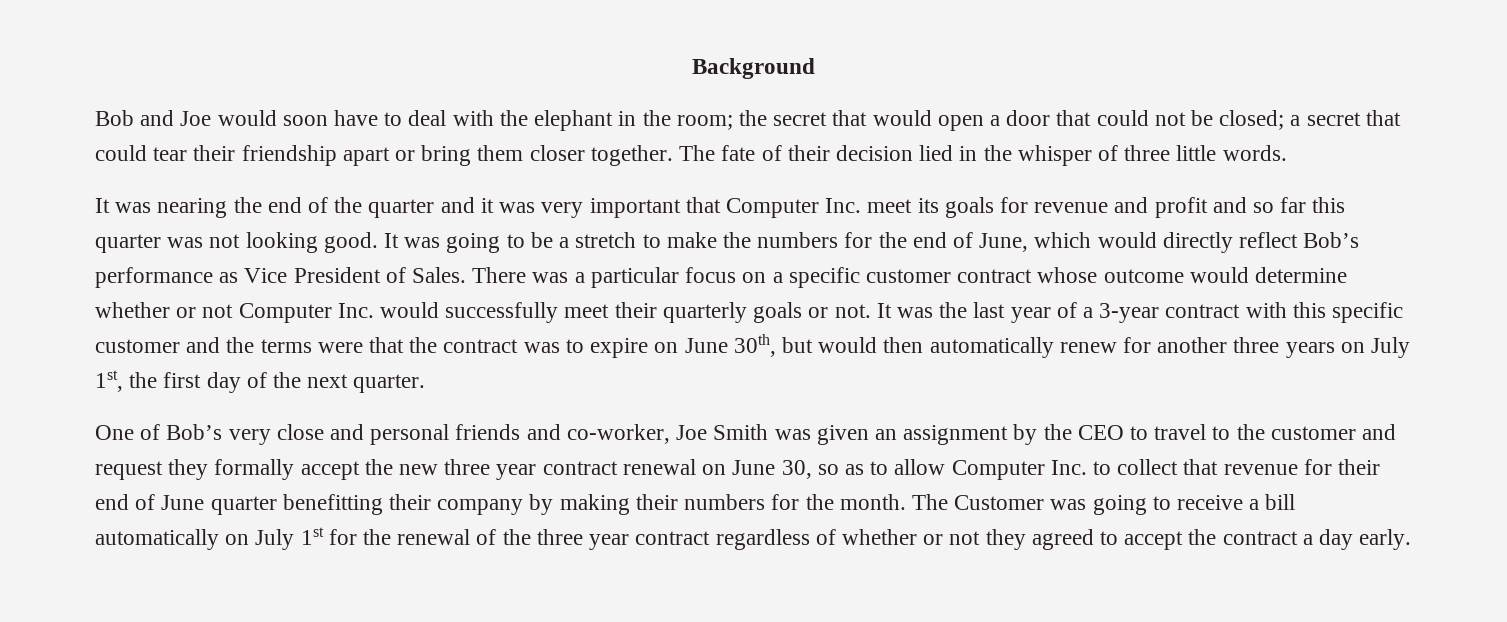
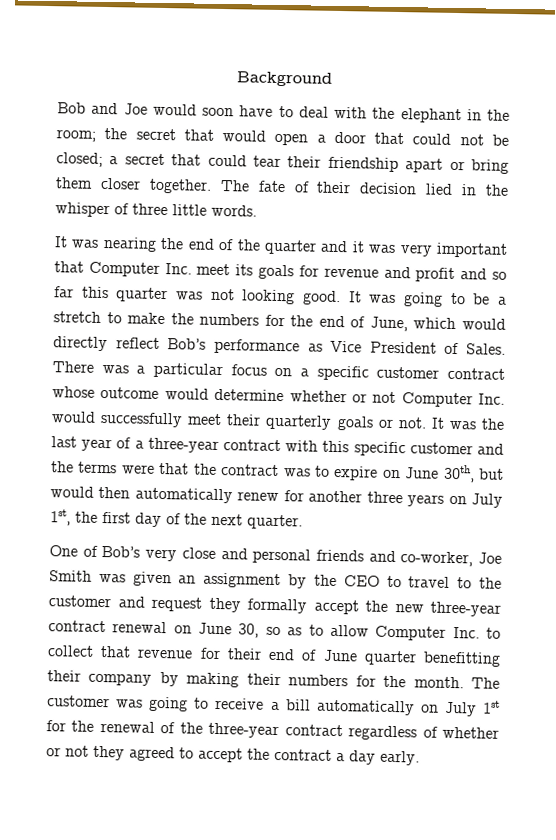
- It was the last year of a 3-year contract with this specific customer and the terms were that the contract was to expire on June 30th, but would then automatically renew for another three years on July 1st, the first day of the next quarter.
+ It was the last year of a three-year contract with this specific customer and the terms were that the contract was to expire on June 30th, but would then automatically renew for another three years on July 1st, the first day of the next quarter.
- One of Bob’s very close and personal friends and co-worker, Joe Smith was given an assignment by the CEO to travel to the customer and request they formally accept the new three year contract renewal on June 30, so as to allow Computer Inc. to collect that revenue for their end of June quarter benefitting their company by making their numbers for the month.
+ One of Bob’s very close and personal friends and co-worker, Joe Smith was given an assignment by the CEO to travel to the customer and request they formally accept the new three-year contract renewal on June 30, so as to allow Computer Inc. to collect that revenue for their end of June quarter benefitting their company by making their numbers for the month.
- The Customer was going to receive a bill automatically on July 1st for the renewal of the three year contract regardless of whether or not they agreed to accept the contract a day early.
+ The customer was going to receive a bill automatically on July 1st for the renewal of the three-year contract regardless of whether or not they agreed to accept the contract a day early.

